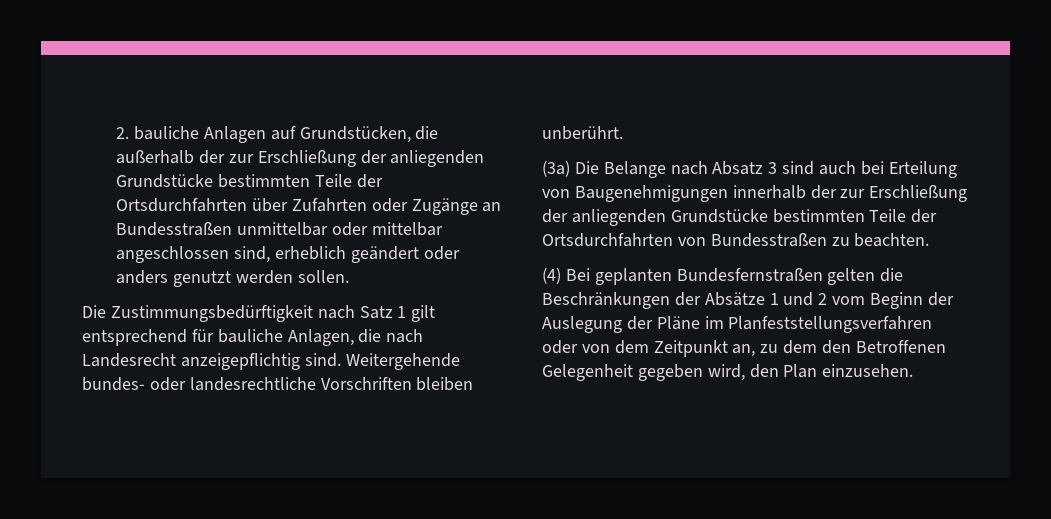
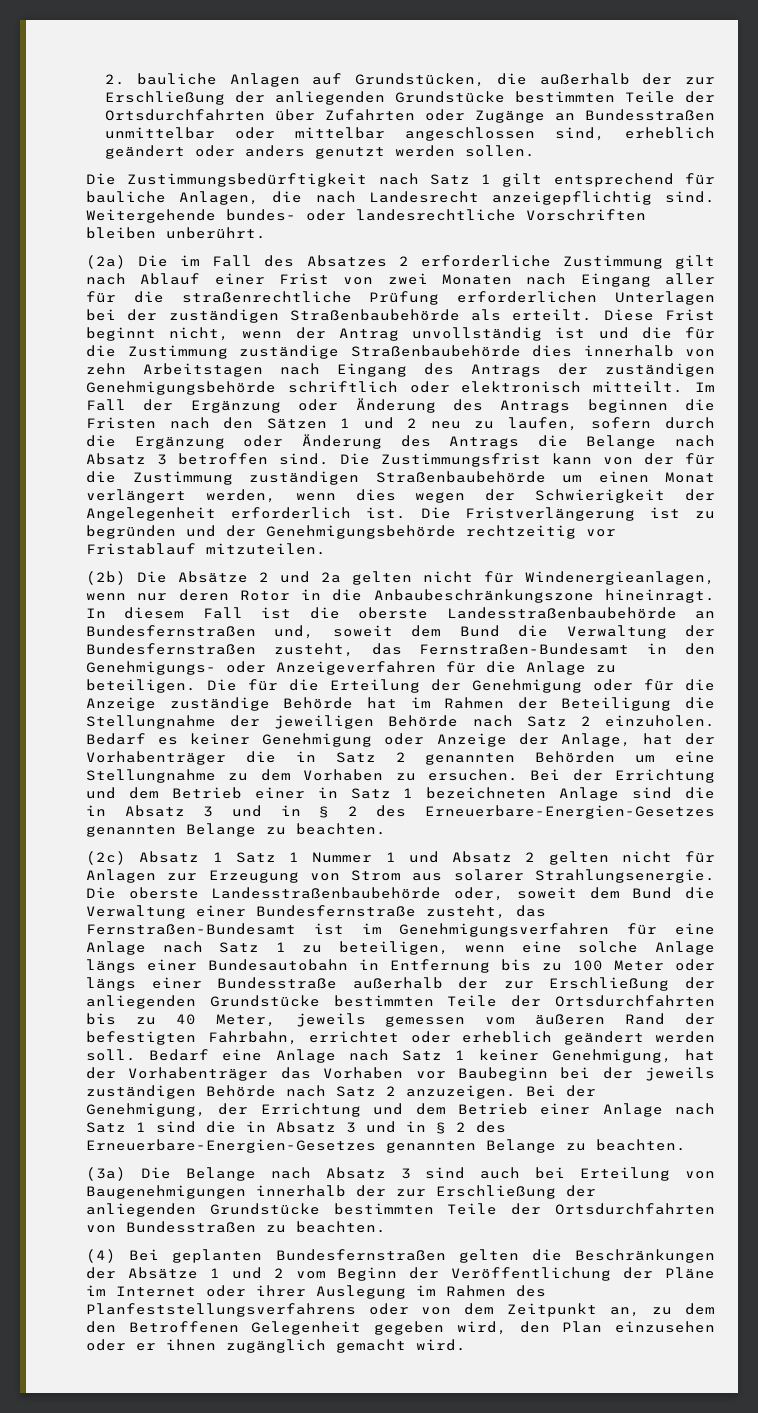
+ (2a) Die im Fall des Absatzes 2 erforderliche Zustimmung gilt nach Ablauf einer Frist von zwei Monaten nach Eingang aller für die straßenrechtliche Prüfung erforderlichen Unterlagen bei der zuständigen Straßenbaubehörde als erteilt. Diese Frist beginnt nicht, wenn der Antrag unvollständig ist und die für die Zustimmung zuständige Straßenbaubehörde dies innerhalb von zehn Arbeitstagen nach Eingang des Antrags der zuständigen Genehmigungsbehörde schriftlich oder elektronisch mitteilt. Im Fall der Ergänzung oder Änderung des Antrags beginnen die Fristen nach den Sätzen 1 und 2 neu zu laufen, sofern durch die Ergänzung oder Änderung des Antrags die Belange nach Absatz 3 betroffen sind. Die Zustimmungsfrist kann von der für die Zustimmung zuständigen Straßenbaubehörde um einen Monat verlängert werden, wenn dies wegen der Schwierigkeit der Angelegenheit erforderlich ist. Die Fristverlängerung ist zu begründen und der Genehmigungsbehörde rechtzeitig vor Fristablauf mitzuteilen.
+ (2b) Die Absätze 2 und 2a gelten nicht für Windenergieanlagen, wenn nur deren Rotor in die Anbaubeschränkungszone hineinragt. In diesem Fall ist die oberste Landesstraßenbaubehörde an Bundesfernstraßen und, soweit dem Bund die Verwaltung der Bundesfernstraßen zusteht, das Fernstraßen-Bundesamt in den Genehmigungs- oder Anzeigeverfahren für die Anlage zu beteiligen. Die für die Erteilung der Genehmigung oder für die Anzeige zuständige Behörde hat im Rahmen der Beteiligung die Stellungnahme der jeweiligen Behörde nach Satz 2 einzuholen. Bedarf es keiner Genehmigung oder Anzeige der Anlage, hat der Vorhabenträger die in Satz 2 genannten Behörden um eine Stellungnahme zu dem Vorhaben zu ersuchen. Bei der Errichtung und dem Betrieb einer in Satz 1 bezeichneten Anlage sind die in Absatz 3 und in § 2 des Erneuerbare-Energien-Gesetzes genannten Belange zu beachten.
+ (2c) Absatz 1 Satz 1 Nummer 1 und Absatz 2 gelten nicht für Anlagen zur Erzeugung von Strom aus solarer Strahlungsenergie. Die oberste Landesstraßenbaubehörde oder, soweit dem Bund die Verwaltung einer Bundesfernstraße zusteht, das Fernstraßen-Bundesamt ist im Genehmigungsverfahren für eine Anlage nach Satz 1 zu beteiligen, wenn eine solche Anlage längs einer Bundesautobahn in Entfernung bis zu 100 Meter oder längs einer Bundesstraße außerhalb der zur Erschließung der anliegenden Grundstücke bestimmten Teile der Ortsdurchfahrten bis zu 40 Meter, jeweils gemessen vom äußeren Rand der befestigten Fahrbahn, errichtet oder erheblich geändert werden soll. Bedarf eine Anlage nach Satz 1 keiner Genehmigung, hat der Vorhabenträger das Vorhaben vor Baubeginn bei der jeweils zuständigen Behörde nach Satz 2 anzuzeigen. Bei der Genehmigung, der Errichtung und dem Betrieb einer Anlage nach Satz 1 sind die in Absatz 3 und in § 2 des Erneuerbare-Energien-Gesetzes genannten Belange zu beachten.
- (4) Bei geplanten Bundesfernstraßen gelten die Beschränkungen der Absätze 1 und 2 vom Beginn der Auslegung der Pläne im Planfeststellungsverfahren oder von dem Zeitpunkt an, zu dem den Betroffenen Gelegenheit gegeben wird, den Plan einzusehen.
+ (4) Bei geplanten Bundesfernstraßen gelten die Beschränkungen der Absätze 1 und 2 vom Beginn der Veröffentlichung der Pläne im Internet oder ihrer Auslegung im Rahmen des Planfeststellungsverfahrens oder von dem Zeitpunkt an, zu dem den Betroffenen Gelegenheit gegeben wird, den Plan einzusehen oder er ihnen zugänglich gemacht wird.

